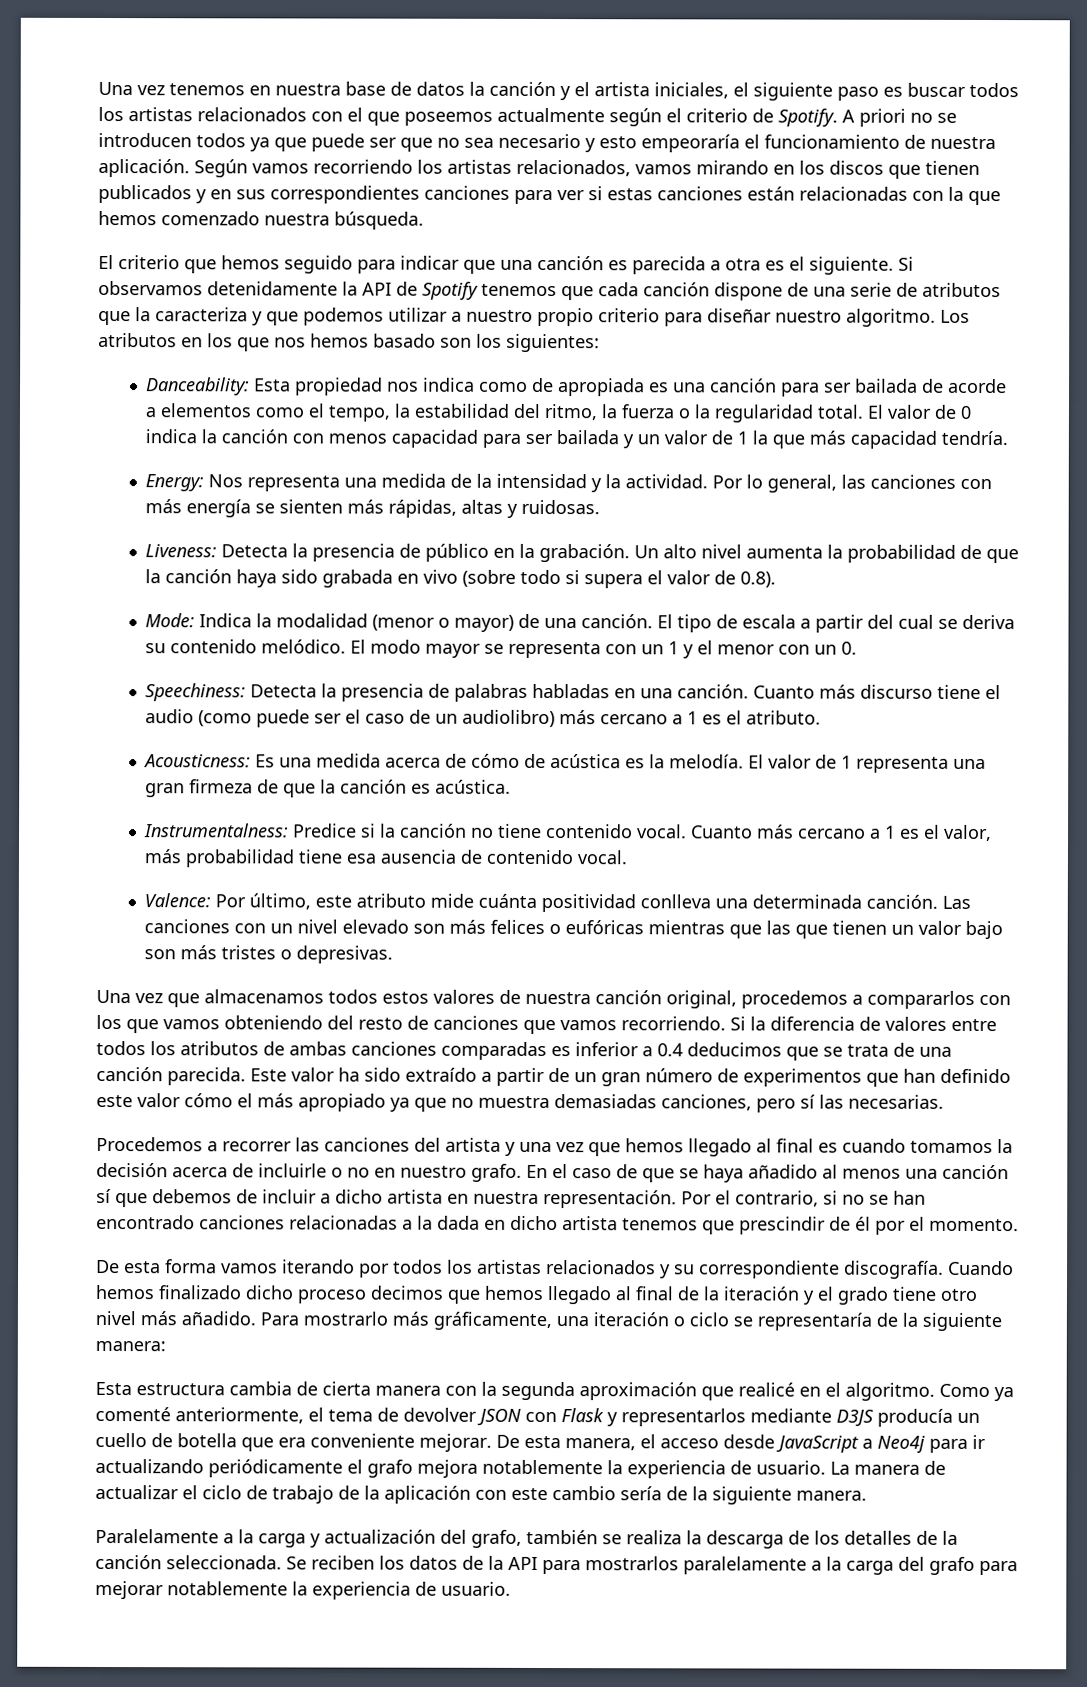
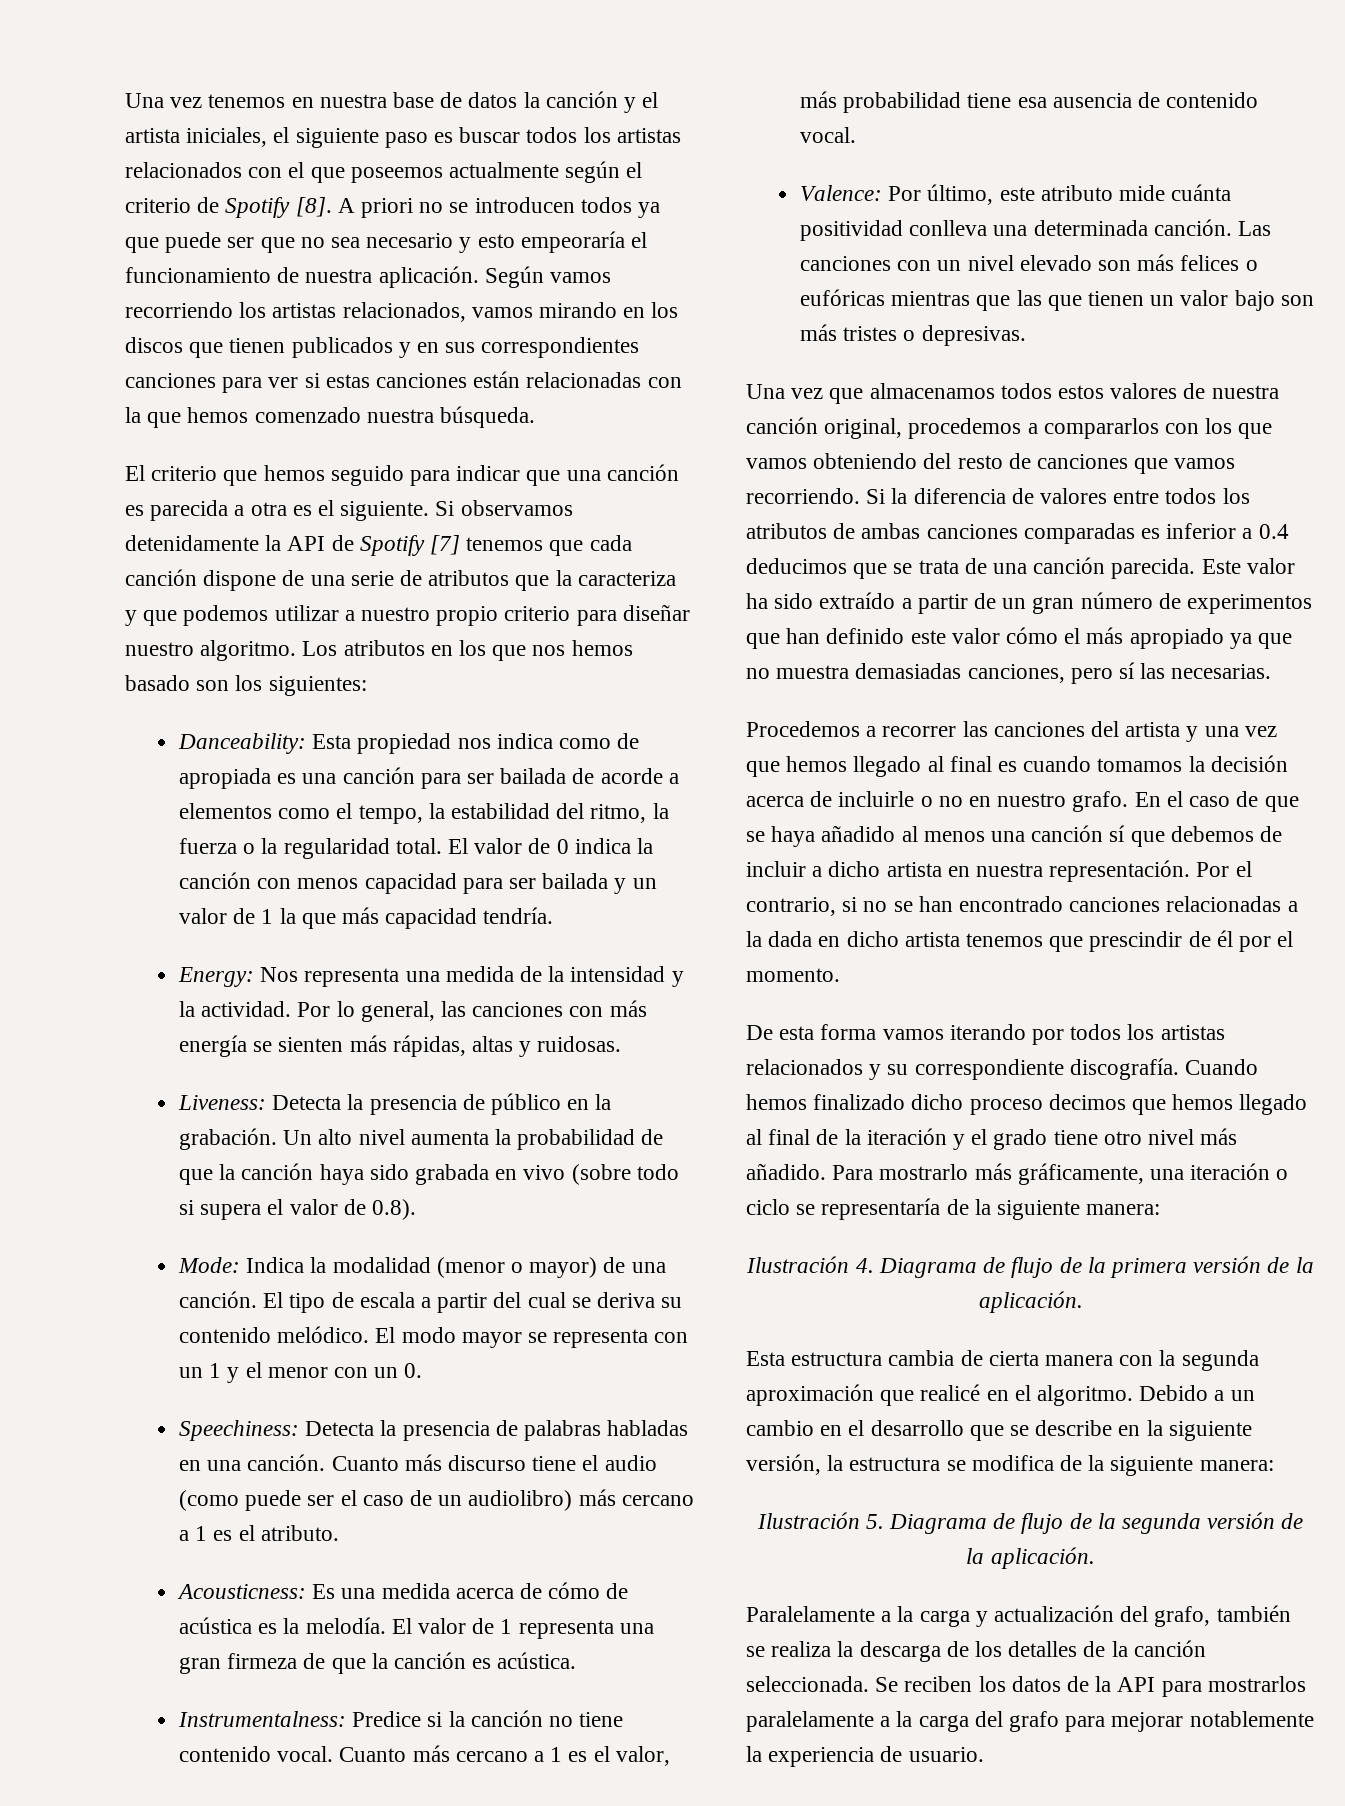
- Una vez tenemos en nuestra base de datos la canción y el artista iniciales, el siguiente paso es buscar todos los artistas relacionados con el que poseemos actualmente según el criterio de Spotify.
+ Una vez tenemos en nuestra base de datos la canción y el artista iniciales, el siguiente paso es buscar todos los artistas relacionados con el que poseemos actualmente según el criterio de Spotify [8].
- Si observamos detenidamente la API de Spotify tenemos que cada canción dispone de una serie de atributos que la caracteriza y que podemos utilizar a nuestro propio criterio para diseñar nuestro algoritmo.
+ Si observamos detenidamente la API de Spotify [7] tenemos que cada canción dispone de una serie de atributos que la caracteriza y que podemos utilizar a nuestro propio criterio para diseñar nuestro algoritmo.
+ Ilustración 4. Diagrama de flujo de la primera versión de la aplicación.
- Como ya comenté anteriormente, el tema de devolver JSON con Flask y representarlos mediante D3JS producía un cuello de botella que era conveniente mejorar. De esta manera, el acceso desde JavaScript a Neo4j para ir actualizando periódicamente el grafo mejora notablemente la experiencia de usuario. La manera de actualizar el ciclo de trabajo de la aplicación con este cambio sería de la siguiente manera.
+ Debido a un cambio en el desarrollo que se describe en la siguiente versión, la estructura se modifica de la siguiente manera:
+ Ilustración 5. Diagrama de flujo de la segunda versión de la aplicación.

